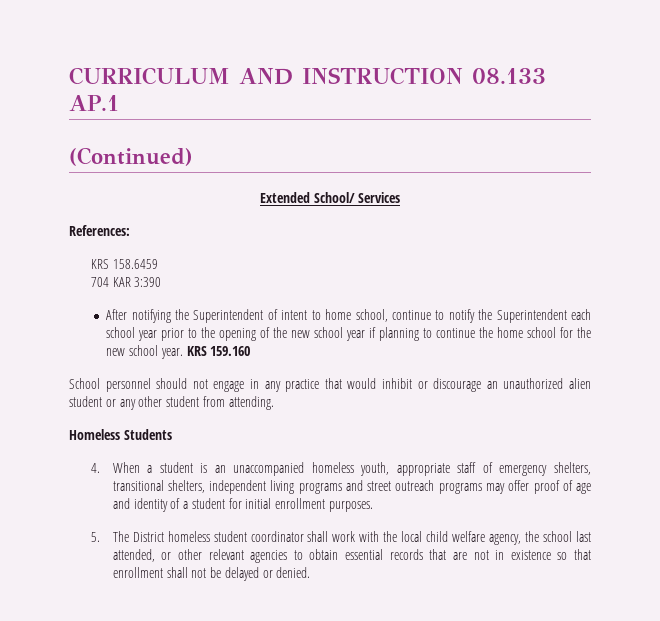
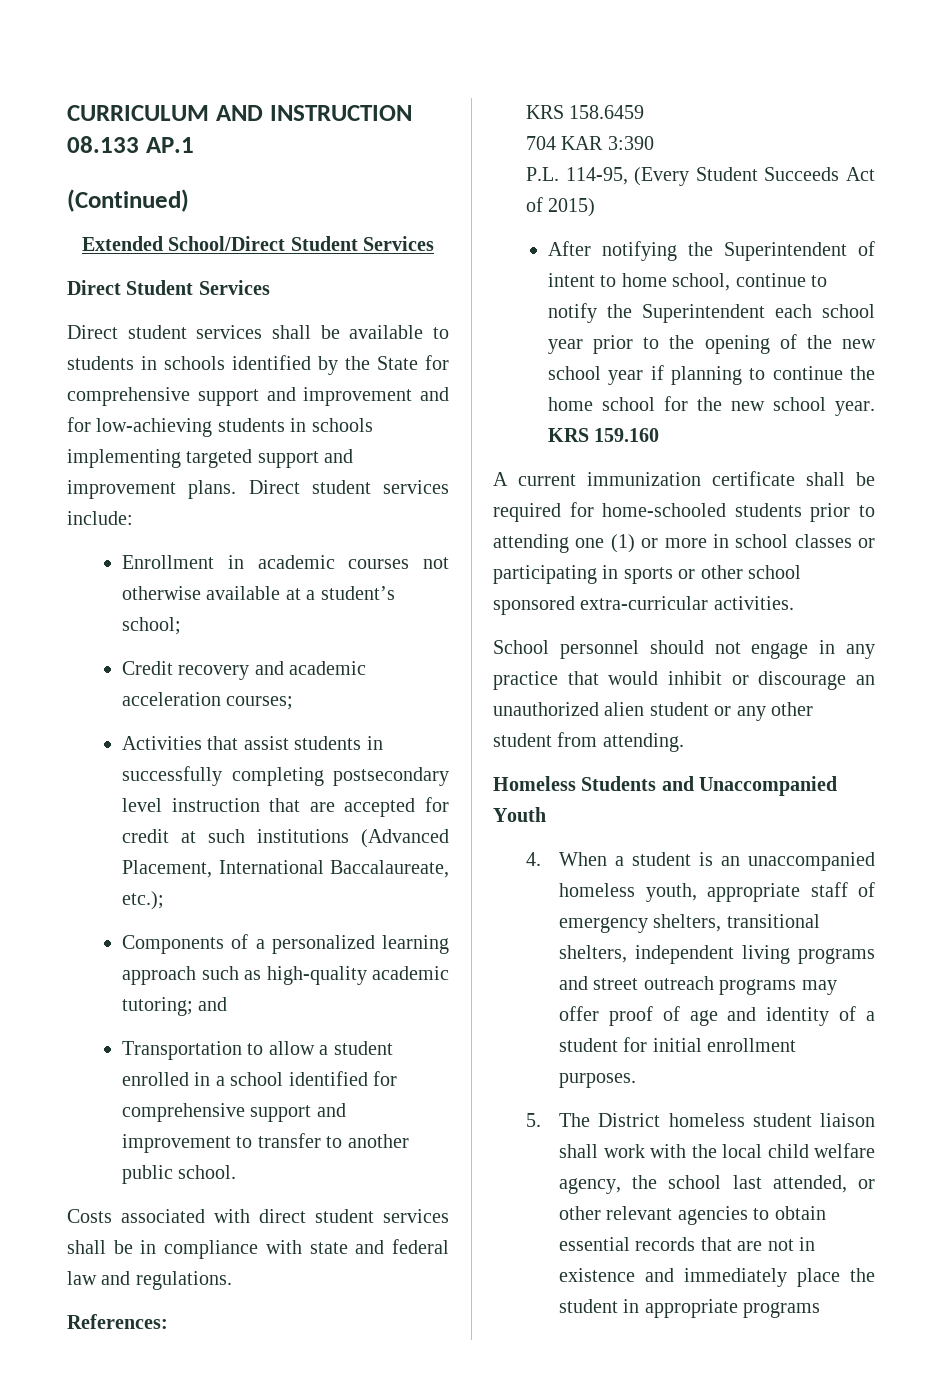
- Extended School/ Services
+ Extended School/Direct Student Services
+ Direct Student Services
+ Direct student services shall be available to students in schools identified by the State for comprehensive support and improvement and for low-achieving students in schools implementing targeted support and improvement plans. Direct student services include:
+ Enrollment in academic courses not otherwise available at a student’s school;
+ Credit recovery and academic acceleration courses;
+ Activities that assist students in successfully completing postsecondary level instruction that are accepted for credit at such institutions (Advanced Placement, International Baccalaureate, etc.);
+ Components of a personalized learning approach such as high-quality academic tutoring; and
+ Transportation to allow a student enrolled in a school identified for comprehensive support and improvement to transfer to another public school.
+ Costs associated with direct student services shall be in compliance with state and federal law and regulations.
+ P.L. 114-95, (Every Student Succeeds Act of 2015)
+ A current immunization certificate shall be required for home-schooled students prior to attending one (1) or more in school classes or participating in sports or other school sponsored extra-curricular activities.
- Homeless Students
+ Homeless Students and Unaccompanied Youth
- 5. The District homeless student coordinator shall work with the local child welfare agency, the school last attended, or other relevant agencies to obtain essential records that are not in existence so that enrollment shall not be delayed or denied.
+ 5. The District homeless student liaison shall work with the local child welfare agency, the school last attended, or other relevant agencies to obtain essential records that are not in existence and immediately place the student in appropriate programs

